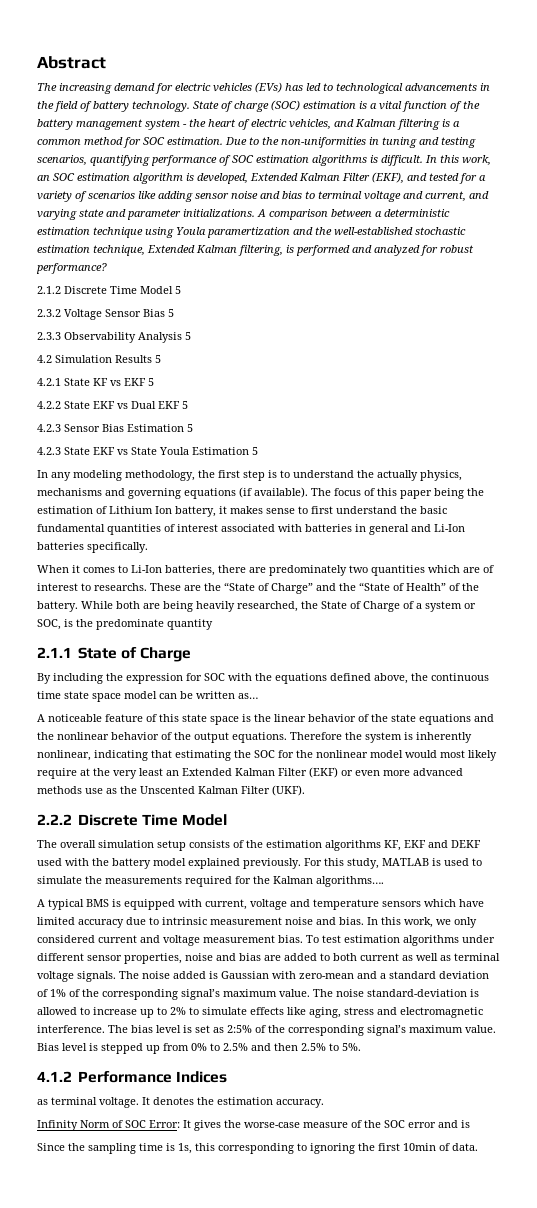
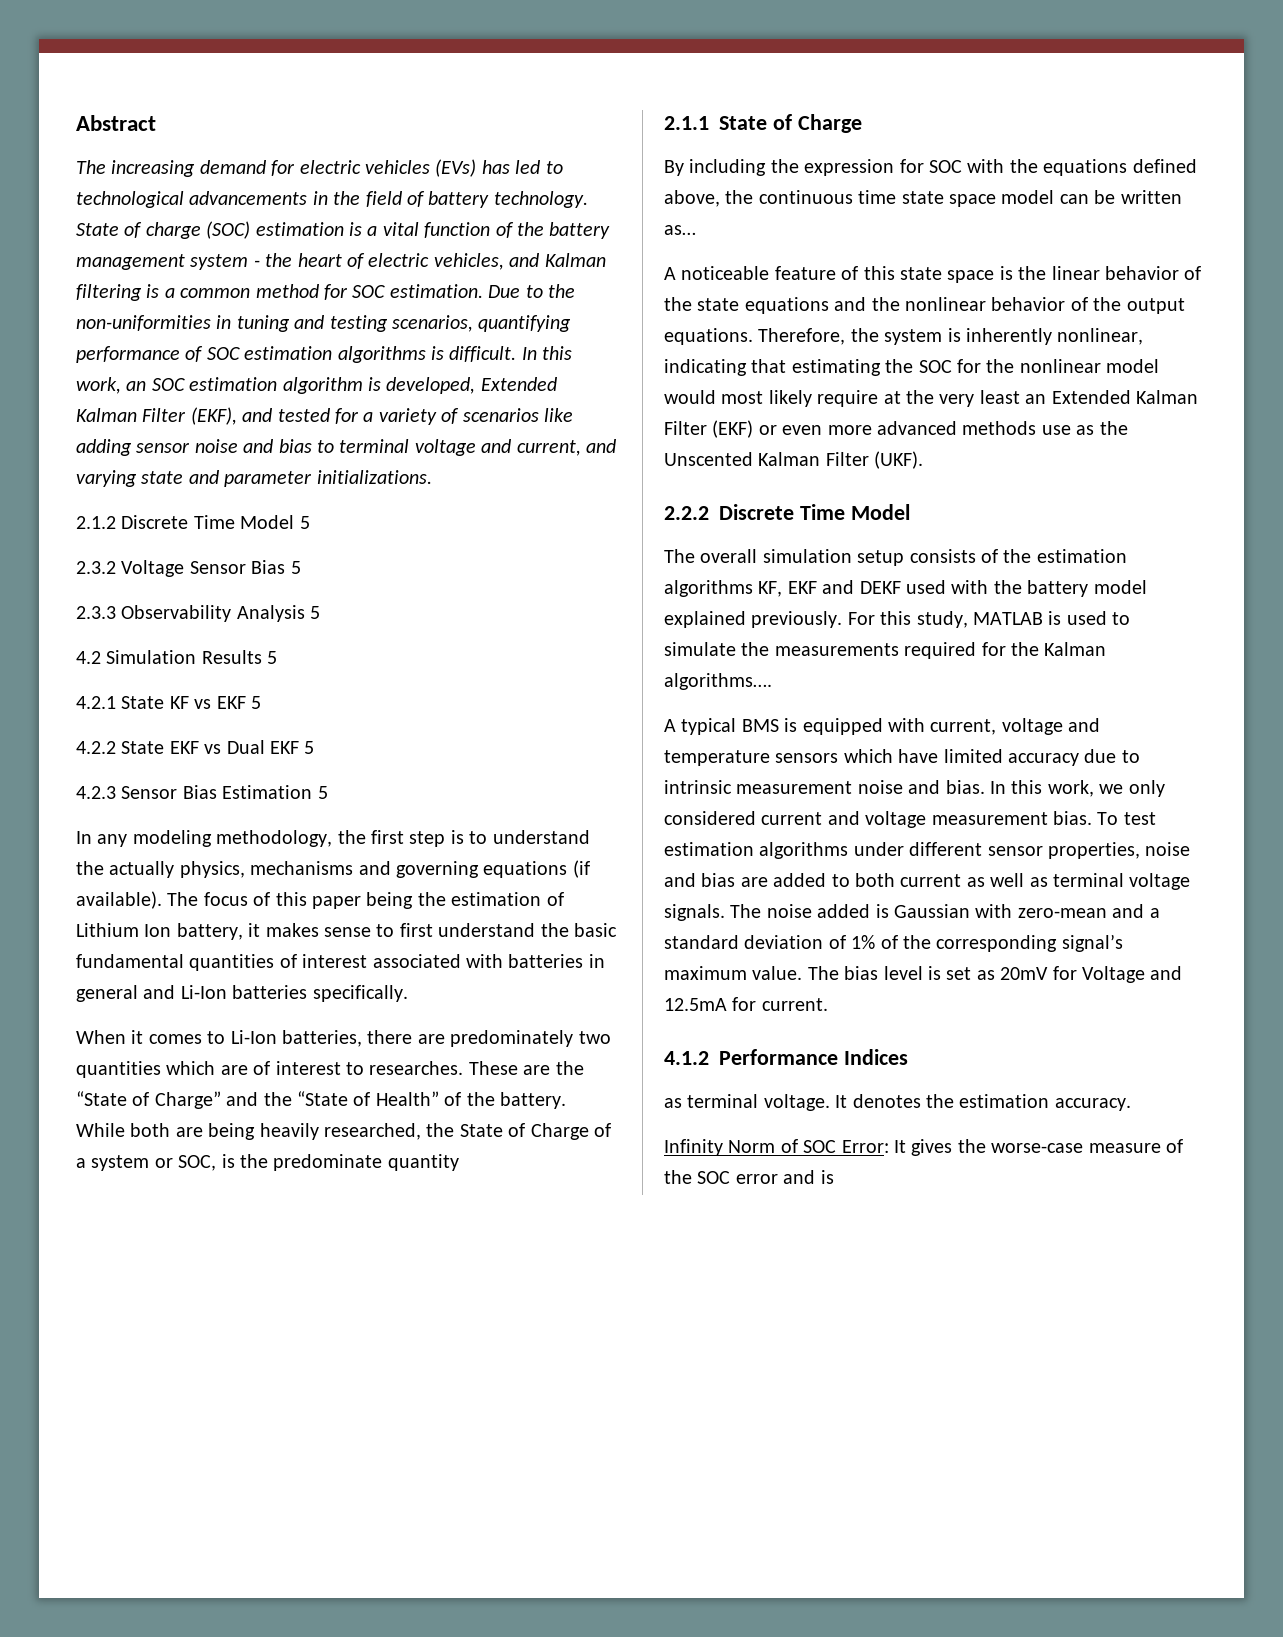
- A comparison between a deterministic estimation technique using Youla paramertization and the well-established stochastic estimation technique, Extended Kalman filtering, is performed and analyzed for robust performance?
- 4.2.3 State EKF vs State Youla Estimation 5
- When it comes to Li-Ion batteries, there are predominately two quantities which are of interest to researchs.
+ When it comes to Li-Ion batteries, there are predominately two quantities which are of interest to researches.
- Therefore the system is inherently nonlinear, indicating that estimating the SOC for the nonlinear model would most likely require at the very least an Extended Kalman Filter (EKF) or even more advanced methods use as the Unscented Kalman Filter (UKF).
+ Therefore, the system is inherently nonlinear, indicating that estimating the SOC for the nonlinear model would most likely require at the very least an Extended Kalman Filter (EKF) or even more advanced methods use as the Unscented Kalman Filter (UKF).
- The noise standard-deviation is allowed to increase up to 2% to simulate effects like aging, stress and electromagnetic interference. The bias level is set as 2:5% of the corresponding signal’s maximum value. Bias level is stepped up from 0% to 2.5% and then 2.5% to 5%.
+ The bias level is set as 20mV for Voltage and 12.5mA for current.
- Since the sampling time is 1s, this corresponding to ignoring the first 10min of data.

